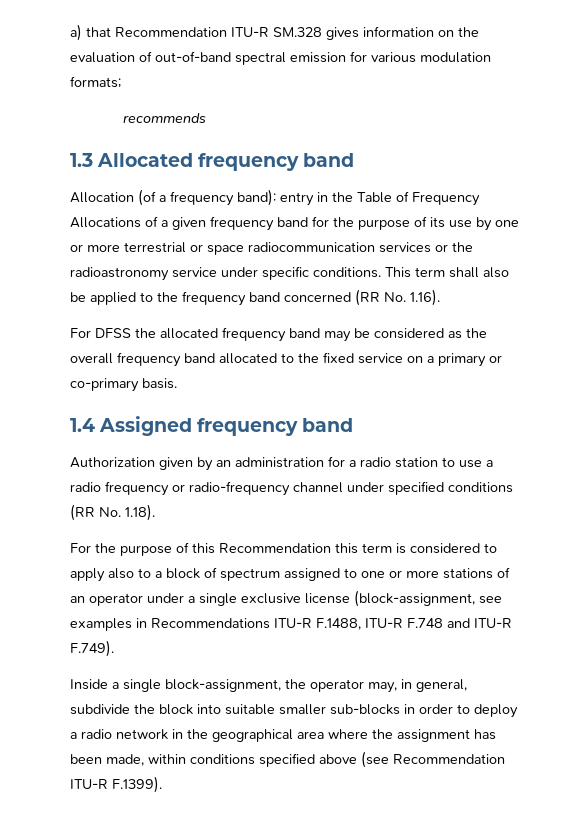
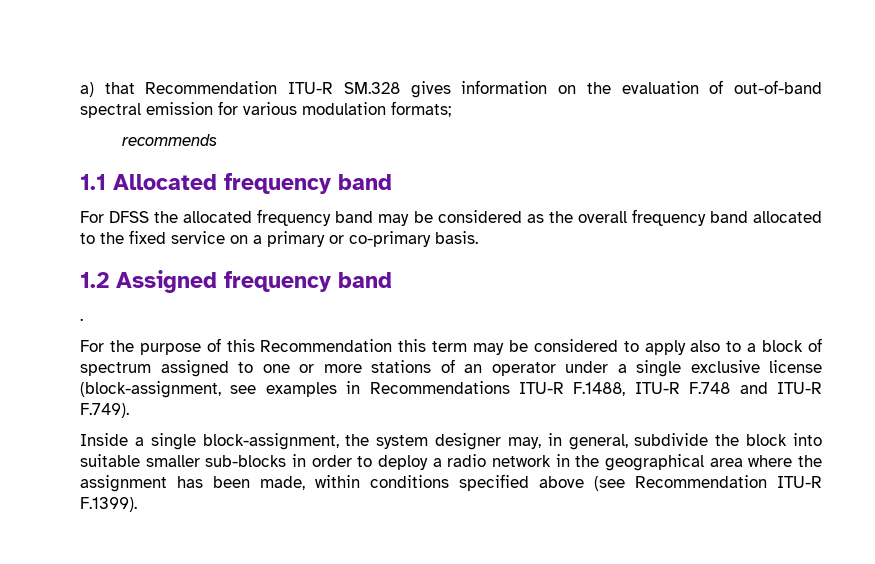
- 1.3 Allocated frequency band
+ 1.1 Allocated frequency band
- Allocation (of a frequency band): entry in the Table of Frequency Allocations of a given frequency band for the purpose of its use by one or more terrestrial or space radiocommunication services or the radioastronomy service under specific conditions. This term shall also be applied to the frequency band concerned (RR No. 1.16).
- 1.4 Assigned frequency band
+ 1.2 Assigned frequency band
- Authorization given by an administration for a radio station to use a radio frequency or radio-frequency channel under specified conditions (RR No. 1.18).
+ .
- For the purpose of this Recommendation this term is considered to apply also to a block of spectrum assigned to one or more stations of an operator under a single exclusive license (block-assignment, see examples in Recommendations ITU-R F.1488, ITU-R F.748 and ITU-R F.749).
+ For the purpose of this Recommendation this term may be considered to apply also to a block of spectrum assigned to one or more stations of an operator under a single exclusive license (block-assignment, see examples in Recommendations ITU-R F.1488, ITU-R F.748 and ITU-R F.749).
- Inside a single block-assignment, the operator may, in general, subdivide the block into suitable smaller sub-blocks in order to deploy a radio network in the geographical area where the assignment has been made, within conditions specified above (see Recommendation ITU-R F.1399).
+ Inside a single block-assignment, the system designer may, in general, subdivide the block into suitable smaller sub-blocks in order to deploy a radio network in the geographical area where the assignment has been made, within conditions specified above (see Recommendation ITU-R F.1399).

